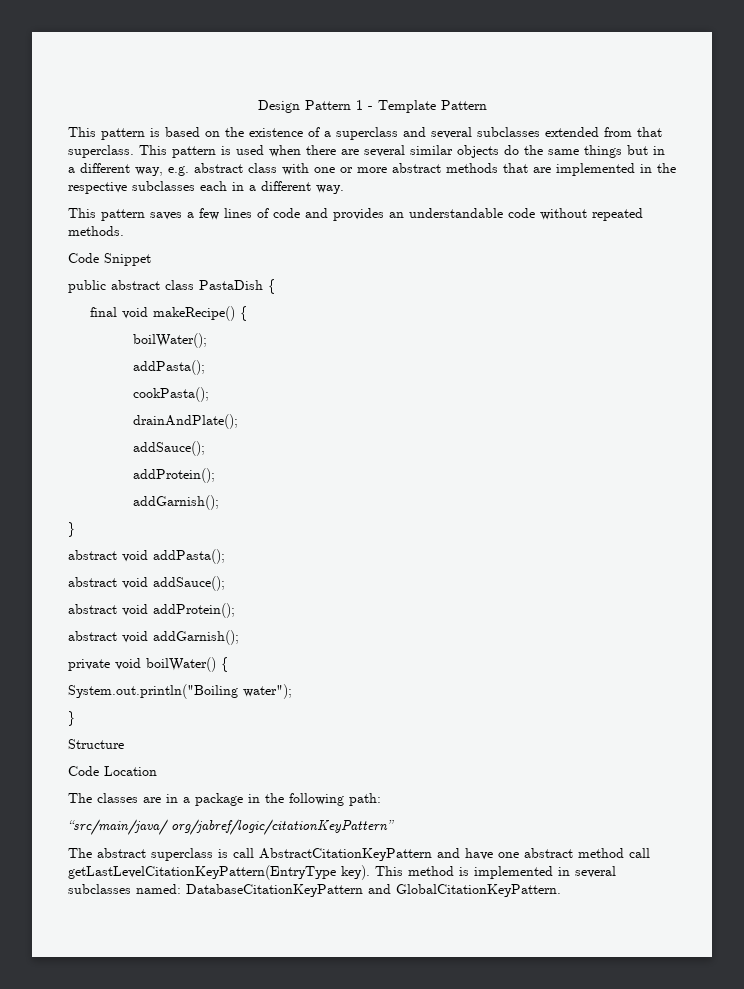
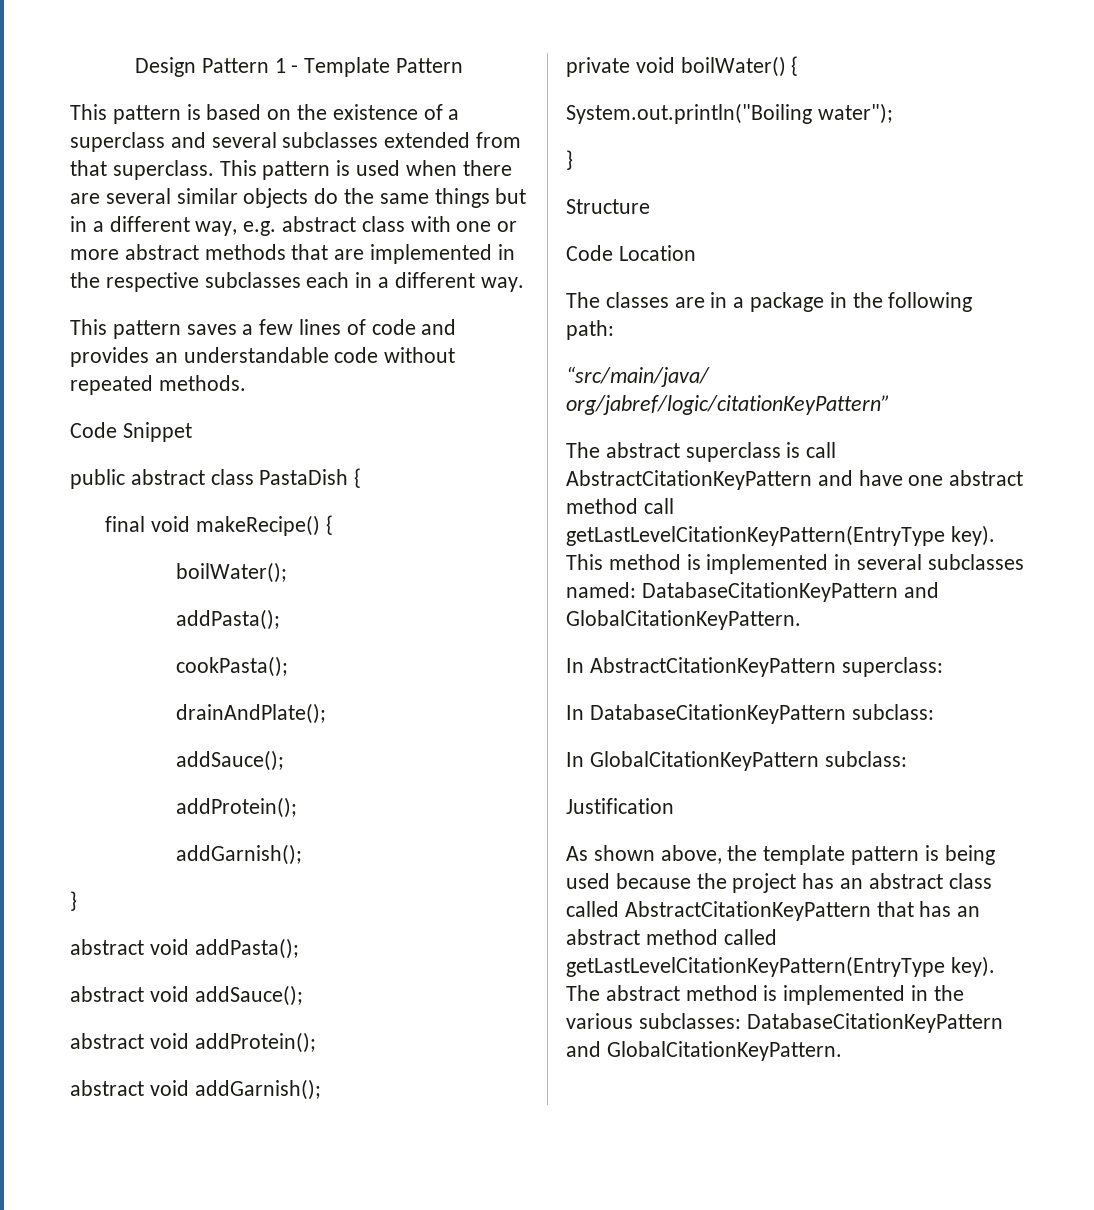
+ In AbstractCitationKeyPattern superclass:
+ In DatabaseCitationKeyPattern subclass:
+ In GlobalCitationKeyPattern subclass:
+ Justification
+ As shown above, the template pattern is being used because the project has an abstract class called AbstractCitationKeyPattern that has an abstract method called getLastLevelCitationKeyPattern(EntryType key). The abstract method is implemented in the various subclasses: DatabaseCitationKeyPattern and GlobalCitationKeyPattern.

